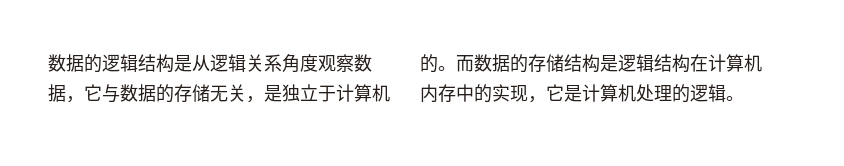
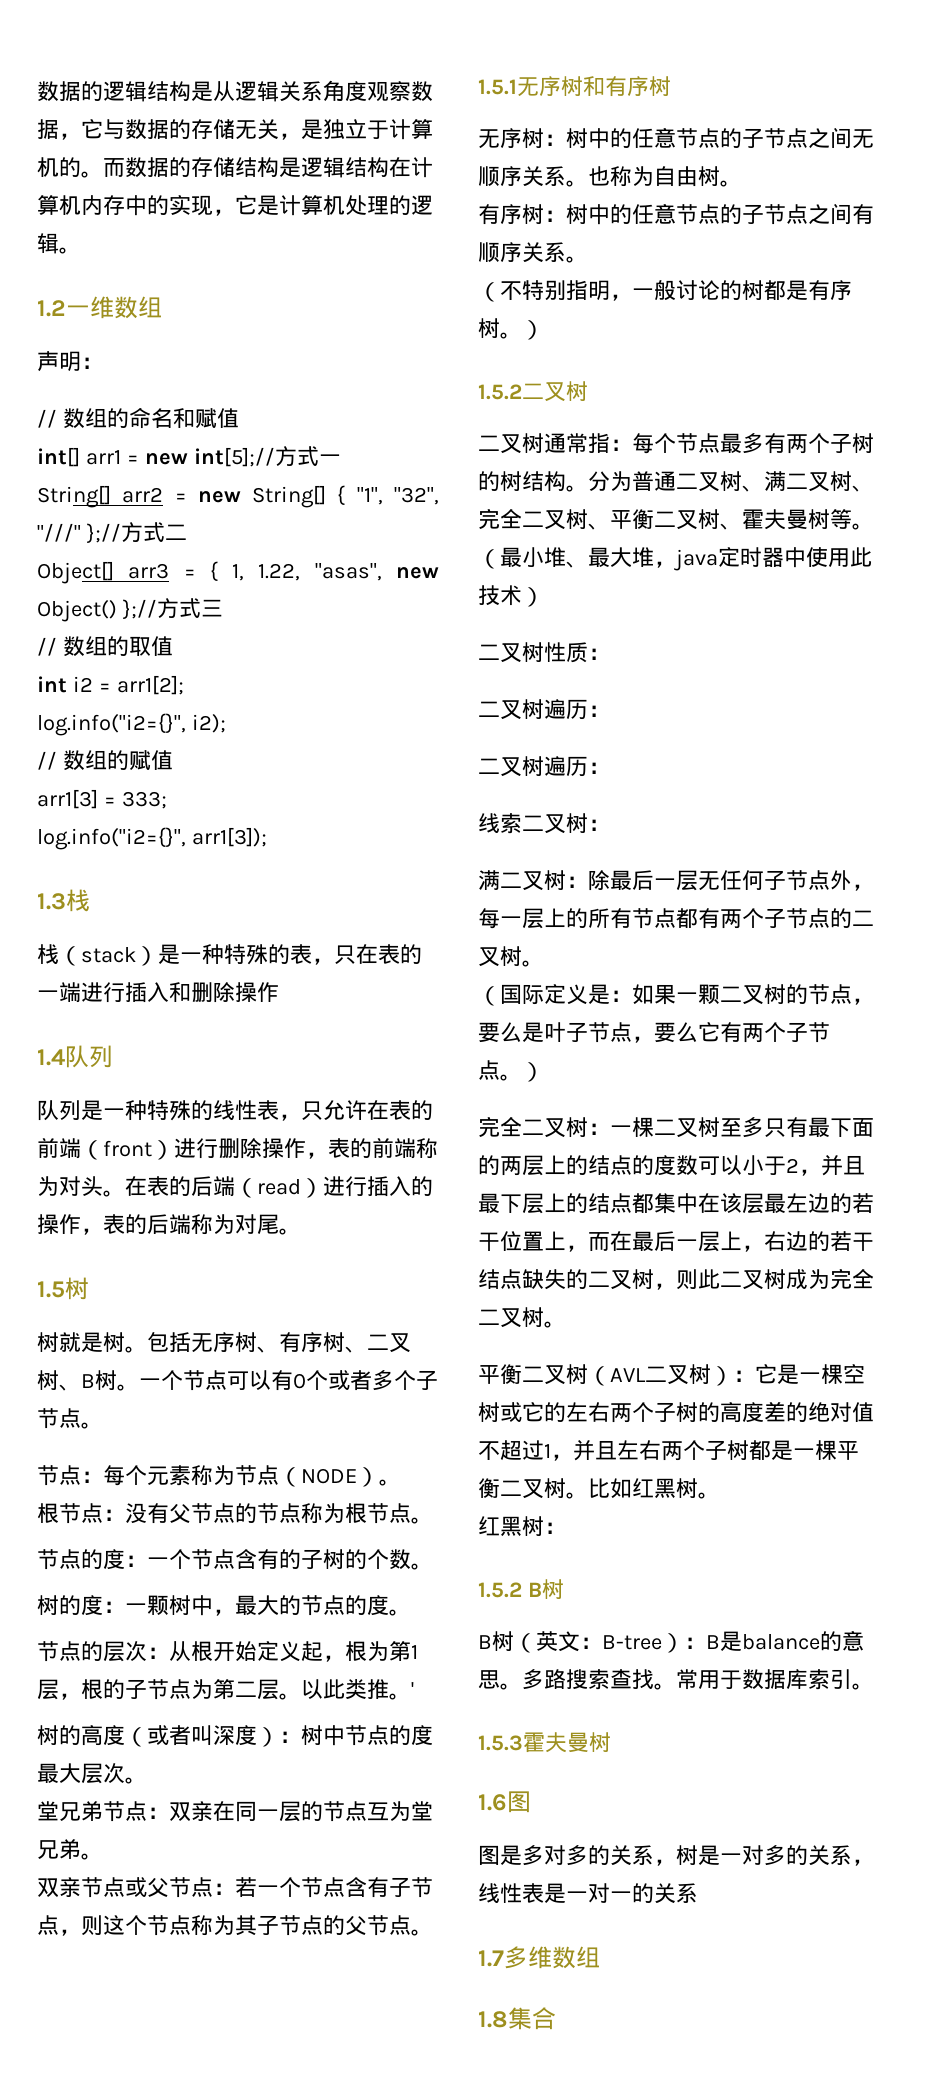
+ 1.2一维数组
+ 声明：
+ // 数组的命名和赋值
+ int[] arr1 = new int[5];//方式一
+ String[] arr2 = new String[] { "1", "32", "///" };//方式二
+ Object[] arr3 = { 1, 1.22, "asas", new Object() };//方式三
+ // 数组的取值
+ int i2 = arr1[2];
+ log.info("i2={}", i2);
+ // 数组的赋值
+ arr1[3] = 333;
+ log.info("i2={}", arr1[3]);
+ 1.3栈
+ 栈（stack）是一种特殊的表，只在表的一端进行插入和删除操作
+ 1.4队列
+ 队列是一种特殊的线性表，只允许在表的前端（front）进行删除操作，表的前端称为对头。在表的后端（read）进行插入的操作，表的后端称为对尾。
+ 1.5树
+ 树就是树。包括无序树、有序树、二叉树、B树。一个节点可以有0个或者多个子节点。
+ 节点：每个元素称为节点（NODE）。
+ 根节点：没有父节点的节点称为根节点。
+ 节点的度：一个节点含有的子树的个数。
+ 树的度：一颗树中，最大的节点的度。
+ 节点的层次：从根开始定义起，根为第1层，根的子节点为第二层。以此类推。'
+ 树的高度（或者叫深度）：树中节点的度最大层次。
+ 堂兄弟节点：双亲在同一层的节点互为堂兄弟。
+ 双亲节点或父节点：若一个节点含有子节点，则这个节点称为其子节点的父节点。
+ 1.5.1无序树和有序树
+ 无序树：树中的任意节点的子节点之间无顺序关系。也称为自由树。
+ 有序树：树中的任意节点的子节点之间有顺序关系。
+ （不特别指明，一般讨论的树都是有序树。）
+ 1.5.2二叉树
+ 二叉树通常指：每个节点最多有两个子树的树结构。分为普通二叉树、满二叉树、完全二叉树、平衡二叉树、霍夫曼树等。（最小堆、最大堆，java定时器中使用此技术）
+ 二叉树性质：
+ 二叉树遍历：
+ 二叉树遍历：
+ 线索二叉树：
+ 满二叉树：除最后一层无任何子节点外，每一层上的所有节点都有两个子节点的二叉树。
+ （国际定义是：如果一颗二叉树的节点，要么是叶子节点，要么它有两个子节点。）
+ 完全二叉树：一棵二叉树至多只有最下面的两层上的结点的度数可以小于2，并且最下层上的结点都集中在该层最左边的若干位置上，而在最后一层上，右边的若干结点缺失的二叉树，则此二叉树成为完全二叉树。
+ 平衡二叉树（AVL二叉树）：它是一棵空树或它的左右两个子树的高度差的绝对值不超过1，并且左右两个子树都是一棵平衡二叉树。比如红黑树。
+ 红黑树：
+ 1.5.2 B树
+ B树（英文：B-tree）：B是balance的意思。多路搜索查找。常用于数据库索引。
+ 1.5.3霍夫曼树
+ 1.6图
+ 图是多对多的关系，树是一对多的关系，线性表是一对一的关系
+ 1.7多维数组
+ 1.8集合

